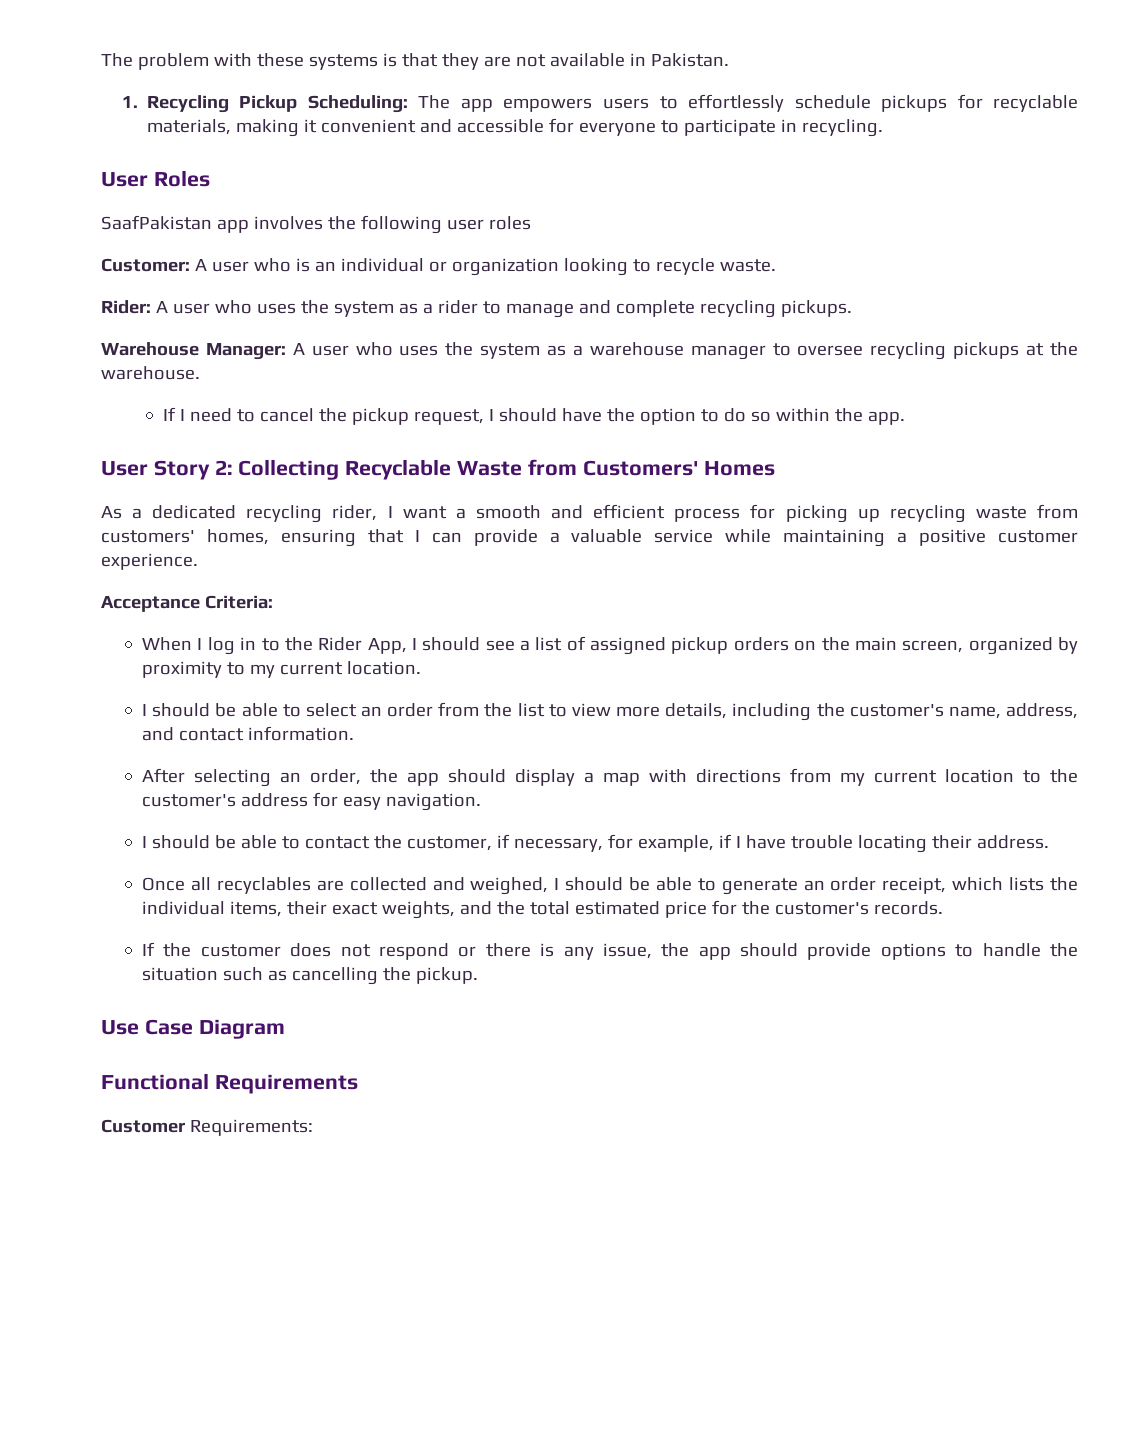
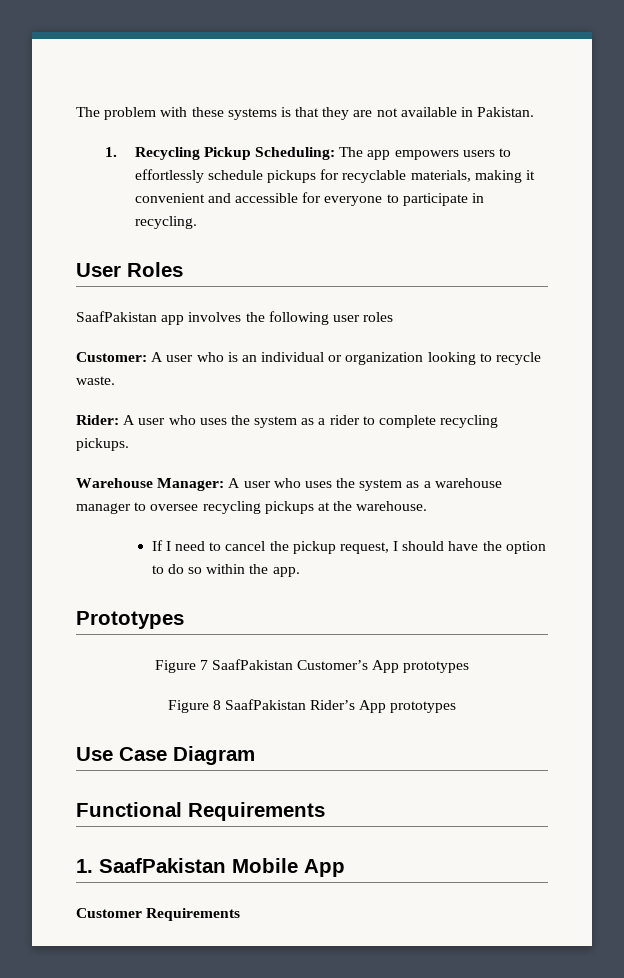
- Rider: A user who uses the system as a rider to manage and complete recycling pickups.
+ Rider: A user who uses the system as a rider to complete recycling pickups.
- User Story 2: Collecting Recyclable Waste from Customers' Homes
- As a dedicated recycling rider, I want a smooth and efficient process for picking up recycling waste from customers' homes, ensuring that I can provide a valuable service while maintaining a positive customer experience.
- Acceptance Criteria:
- When I log in to the Rider App, I should see a list of assigned pickup orders on the main screen, organized by proximity to my current location.
- I should be able to select an order from the list to view more details, including the customer's name, address, and contact information.
- After selecting an order, the app should display a map with directions from my current location to the customer's address for easy navigation.
- I should be able to contact the customer, if necessary, for example, if I have trouble locating their address.
- Once all recyclables are collected and weighed, I should be able to generate an order receipt, which lists the individual items, their exact weights, and the total estimated price for the customer's records.
- If the customer does not respond or there is any issue, the app should provide options to handle the situation such as cancelling the pickup.
+ Prototypes
+ Figure 7 SaafPakistan Customer’s App prototypes
+ Figure 8 SaafPakistan Rider’s App prototypes
+ 1. SaafPakistan Mobile App
- Customer Requirements:
+ Customer Requirements

